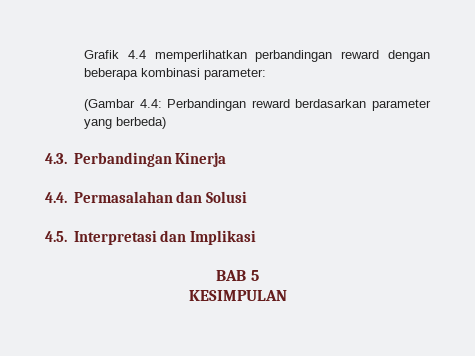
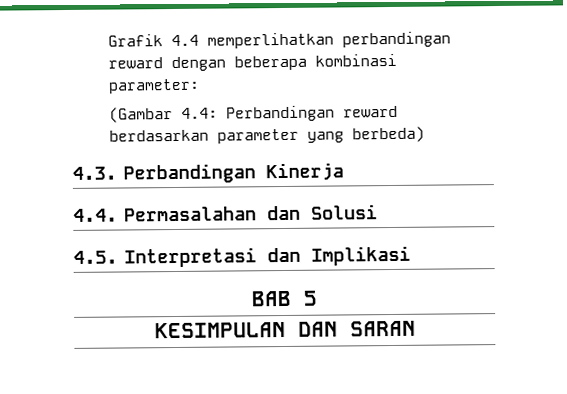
- KESIMPULAN
+ KESIMPULAN DAN SARAN

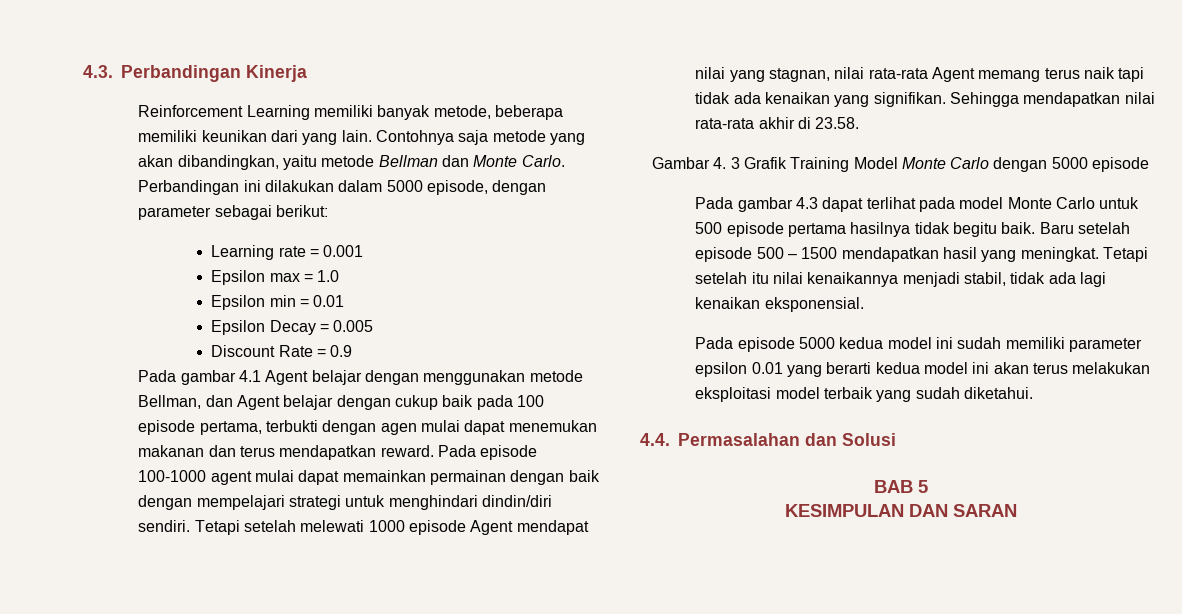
- Grafik 4.4 memperlihatkan perbandingan reward dengan beberapa kombinasi parameter:
- (Gambar 4.4: Perbandingan reward berdasarkan parameter yang berbeda)
  4.3. Perbandingan Kinerja
+ Reinforcement Learning memiliki banyak metode, beberapa memiliki keunikan dari yang lain. Contohnya saja metode yang akan dibandingkan, yaitu metode Bellman dan Monte Carlo. Perbandingan ini dilakukan dalam 5000 episode, dengan parameter sebagai berikut:
+ Learning rate = 0.001
+ Epsilon max = 1.0
+ Epsilon min = 0.01
+ Epsilon Decay = 0.005
+ Discount Rate = 0.9
+ Pada gambar 4.1 Agent belajar dengan menggunakan metode Bellman, dan Agent belajar dengan cukup baik pada 100 episode pertama, terbukti dengan agen mulai dapat menemukan makanan dan terus mendapatkan reward. Pada episode 100-1000 agent mulai dapat memainkan permainan dengan baik dengan mempelajari strategi untuk menghindari dindin/diri sendiri. Tetapi setelah melewati 1000 episode Agent mendapat nilai yang stagnan, nilai rata-rata Agent memang terus naik tapi tidak ada kenaikan yang signifikan. Sehingga mendapatkan nilai rata-rata akhir di 23.58.
+ Gambar 4. 3 Grafik Training Model Monte Carlo dengan 5000 episode
+ Pada gambar 4.3 dapat terlihat pada model Monte Carlo untuk 500 episode pertama hasilnya tidak begitu baik. Baru setelah episode 500 – 1500 mendapatkan hasil yang meningkat. Tetapi setelah itu nilai kenaikannya menjadi stabil, tidak ada lagi kenaikan eksponensial.
+ Pada episode 5000 kedua model ini sudah memiliki parameter epsilon 0.01 yang berarti kedua model ini akan terus melakukan eksploitasi model terbaik yang sudah diketahui.
- 4.5. Interpretasi dan Implikasi

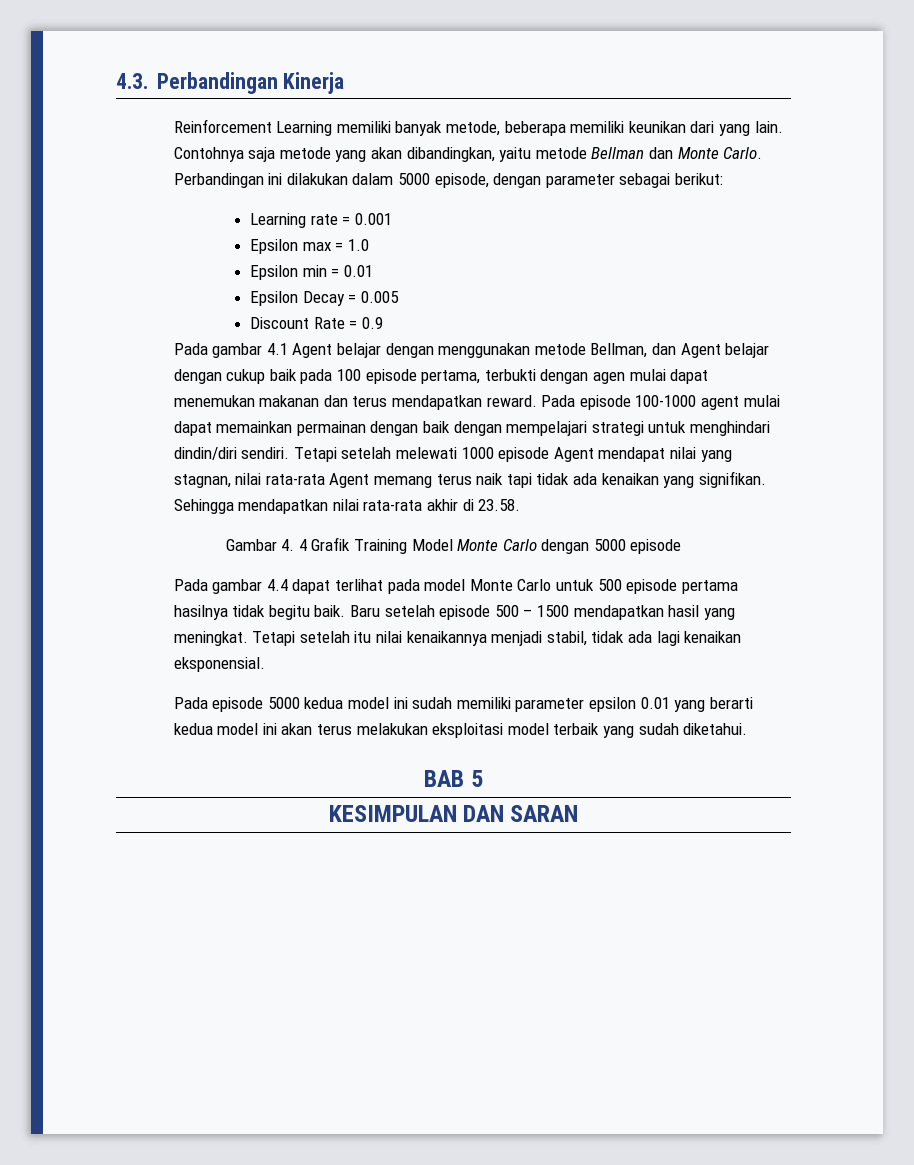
- Gambar 4. 3 Grafik Training Model Monte Carlo dengan 5000 episode
+ Gambar 4. 4 Grafik Training Model Monte Carlo dengan 5000 episode
- Pada gambar 4.3 dapat terlihat pada model Monte Carlo untuk 500 episode pertama hasilnya tidak begitu baik.
+ Pada gambar 4.4 dapat terlihat pada model Monte Carlo untuk 500 episode pertama hasilnya tidak begitu baik.
- 4.4. Permasalahan dan Solusi

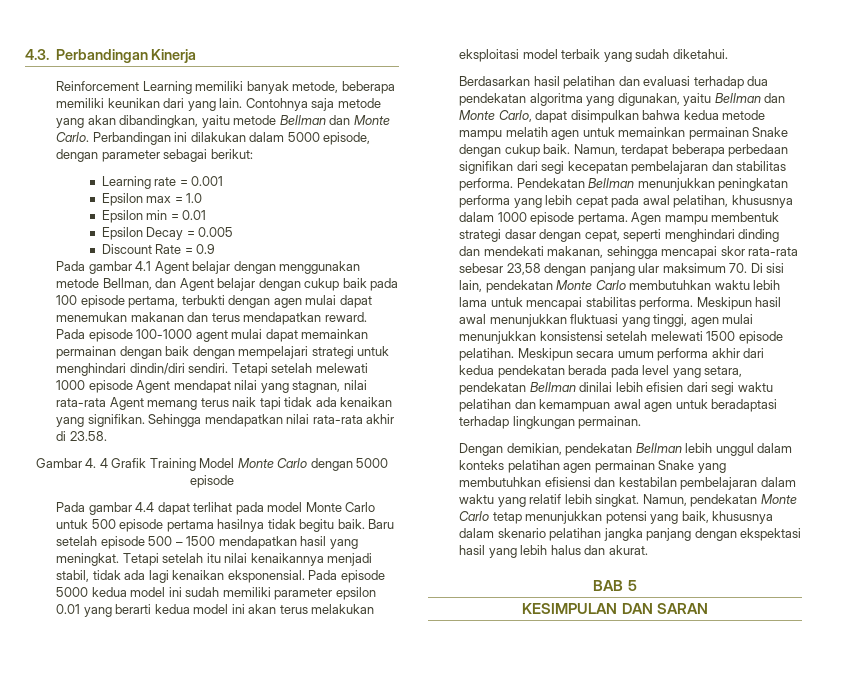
- Tetapi setelah itu nilai kenaikannya menjadi stabil, tidak ada lagi kenaikan eksponensial.
- Pada episode 5000 kedua model ini sudah memiliki parameter epsilon 0.01 yang berarti kedua model ini akan terus melakukan eksploitasi model terbaik yang sudah diketahui.
+ Tetapi setelah itu nilai kenaikannya menjadi stabil, tidak ada lagi kenaikan eksponensial. Pada episode 5000 kedua model ini sudah memiliki parameter epsilon 0.01 yang berarti kedua model ini akan terus melakukan eksploitasi model terbaik yang sudah diketahui.
+ Berdasarkan hasil pelatihan dan evaluasi terhadap dua pendekatan algoritma yang digunakan, yaitu Bellman dan Monte Carlo, dapat disimpulkan bahwa kedua metode mampu melatih agen untuk memainkan permainan Snake dengan cukup baik. Namun, terdapat beberapa perbedaan signifikan dari segi kecepatan pembelajaran dan stabilitas performa. Pendekatan Bellman menunjukkan peningkatan performa yang lebih cepat pada awal pelatihan, khususnya dalam 1000 episode pertama. Agen mampu membentuk strategi dasar dengan cepat, seperti menghindari dinding dan mendekati makanan, sehingga mencapai skor rata-rata sebesar 23,58 dengan panjang ular maksimum 70. Di sisi lain, pendekatan Monte Carlo membutuhkan waktu lebih lama untuk mencapai stabilitas performa. Meskipun hasil awal menunjukkan fluktuasi yang tinggi, agen mulai menunjukkan konsistensi setelah melewati 1500 episode pelatihan. Meskipun secara umum performa akhir dari kedua pendekatan berada pada level yang setara, pendekatan Bellman dinilai lebih efisien dari segi waktu pelatihan dan kemampuan awal agen untuk beradaptasi terhadap lingkungan permainan.
+ Dengan demikian, pendekatan Bellman lebih unggul dalam konteks pelatihan agen permainan Snake yang membutuhkan efisiensi dan kestabilan pembelajaran dalam waktu yang relatif lebih singkat. Namun, pendekatan Monte Carlo tetap menunjukkan potensi yang baik, khususnya dalam skenario pelatihan jangka panjang dengan ekspektasi hasil yang lebih halus dan akurat.

